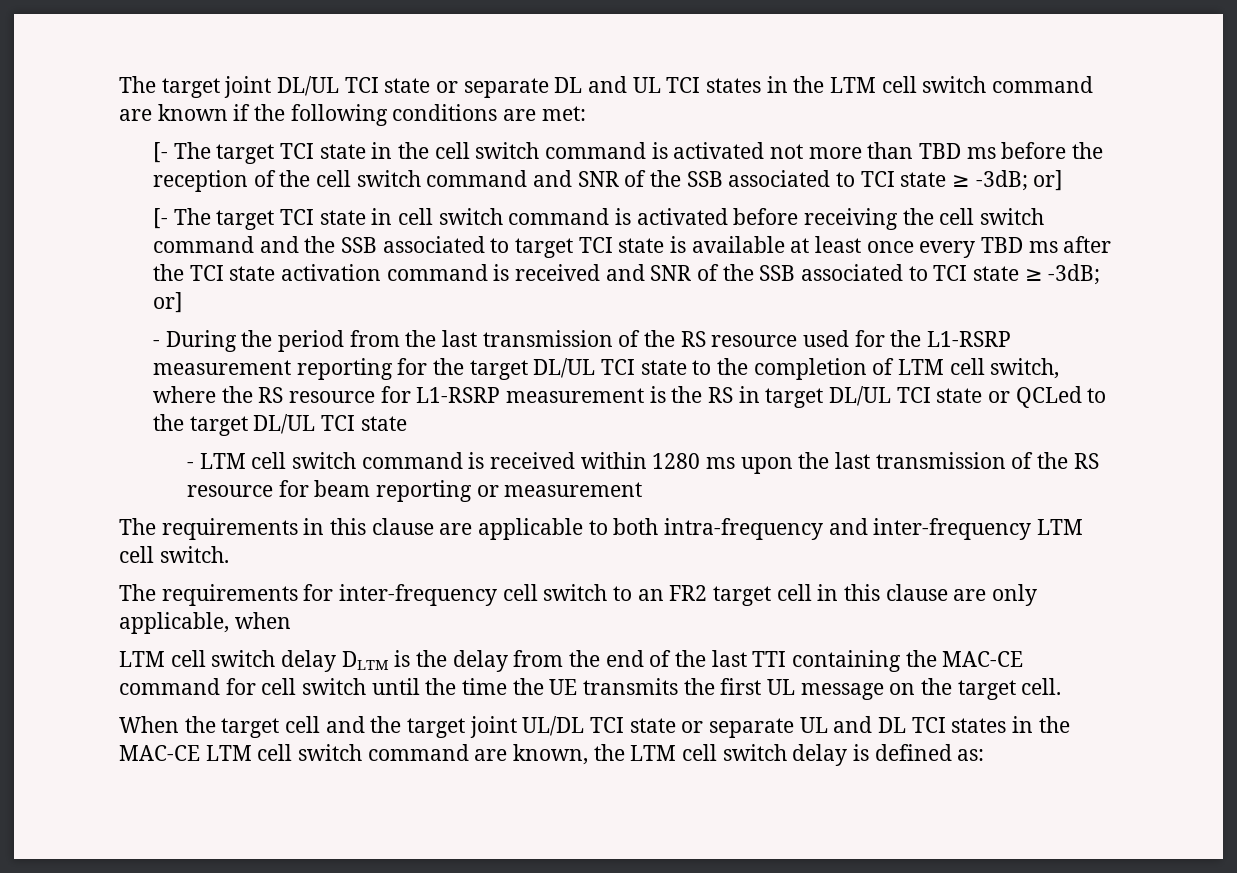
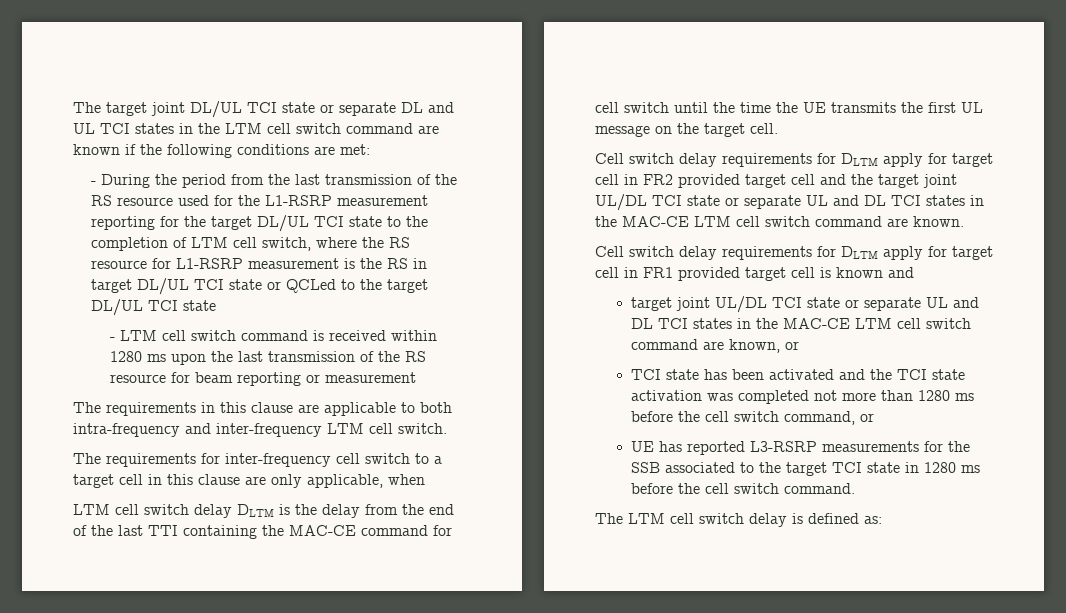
- [- The target TCI state in the cell switch command is activated not more than TBD ms before the reception of the cell switch command and SNR of the SSB associated to TCI state ≥ -3dB; or]
- [- The target TCI state in cell switch command is activated before receiving the cell switch command and the SSB associated to target TCI state is available at least once every TBD ms after the TCI state activation command is received and SNR of the SSB associated to TCI state ≥ -3dB; or]
- The requirements for inter-frequency cell switch to an FR2 target cell in this clause are only applicable, when
+ The requirements for inter-frequency cell switch to a target cell in this clause are only applicable, when
- When the target cell and the target joint UL/DL TCI state or separate UL and DL TCI states in the MAC-CE LTM cell switch command are known, the LTM cell switch delay is defined as:
+ Cell switch delay requirements for DLTM apply for target cell in FR2 provided target cell and the target joint UL/DL TCI state or separate UL and DL TCI states in the MAC-CE LTM cell switch command are known.
+ Cell switch delay requirements for DLTM apply for target cell in FR1 provided target cell is known and
+ target joint UL/DL TCI state or separate UL and DL TCI states in the MAC-CE LTM cell switch command are known, or
+ TCI state has been activated and the TCI state activation was completed not more than 1280 ms before the cell switch command, or
+ UE has reported L3-RSRP measurements for the SSB associated to the target TCI state in 1280 ms before the cell switch command.
+ The LTM cell switch delay is defined as:

